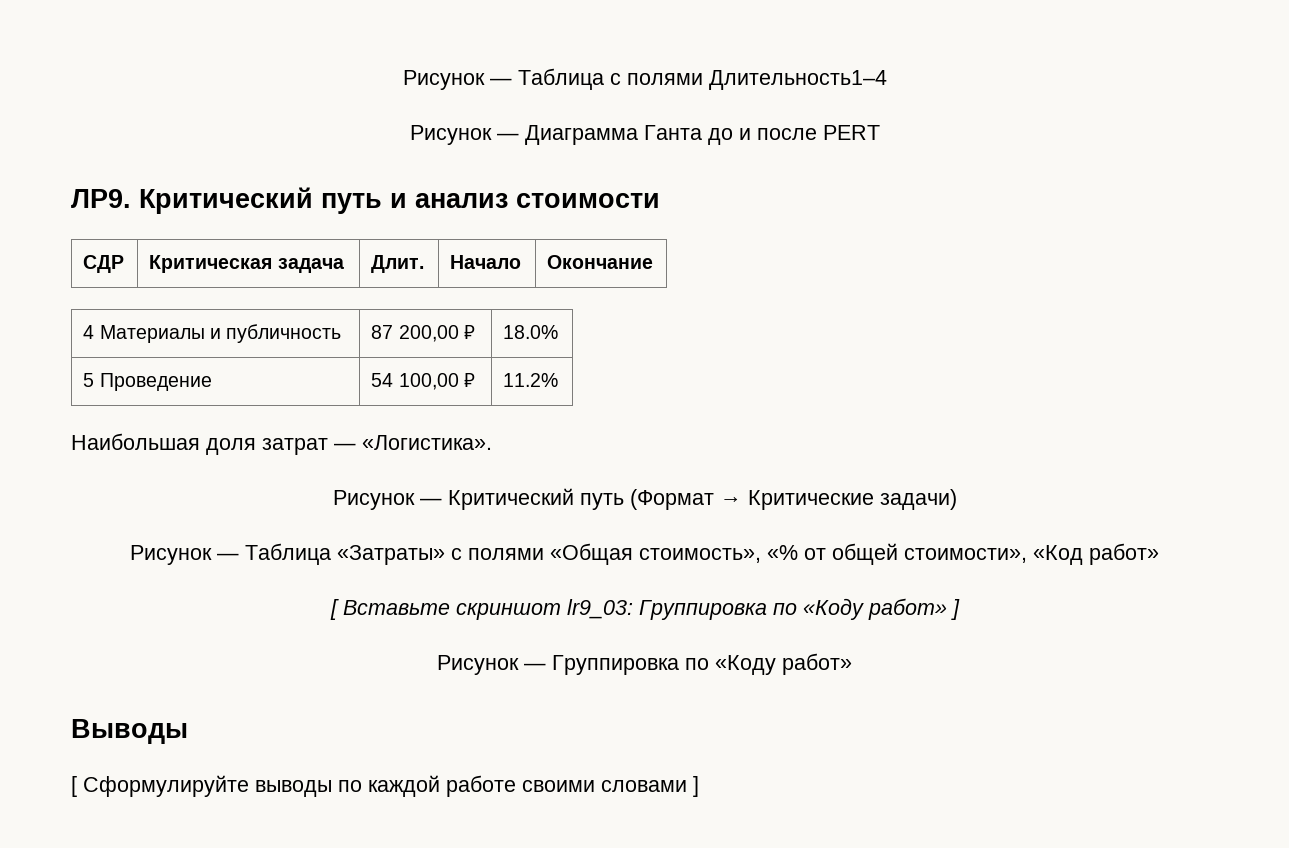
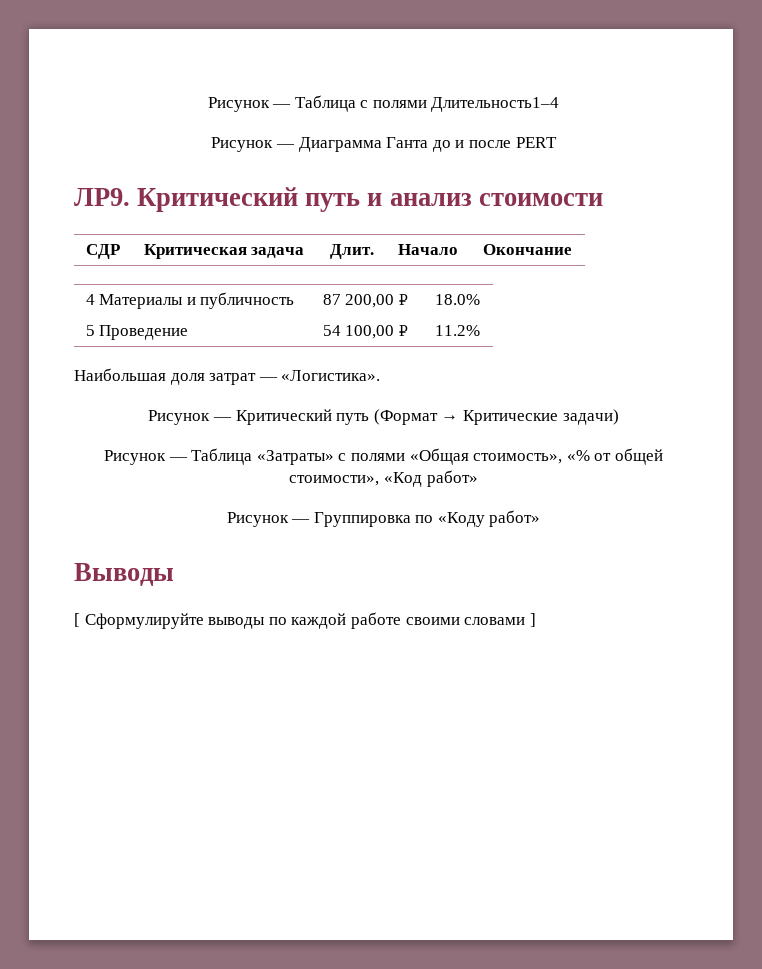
- [ Вставьте скриншот lr9_03: Группировка по «Коду работ» ]

